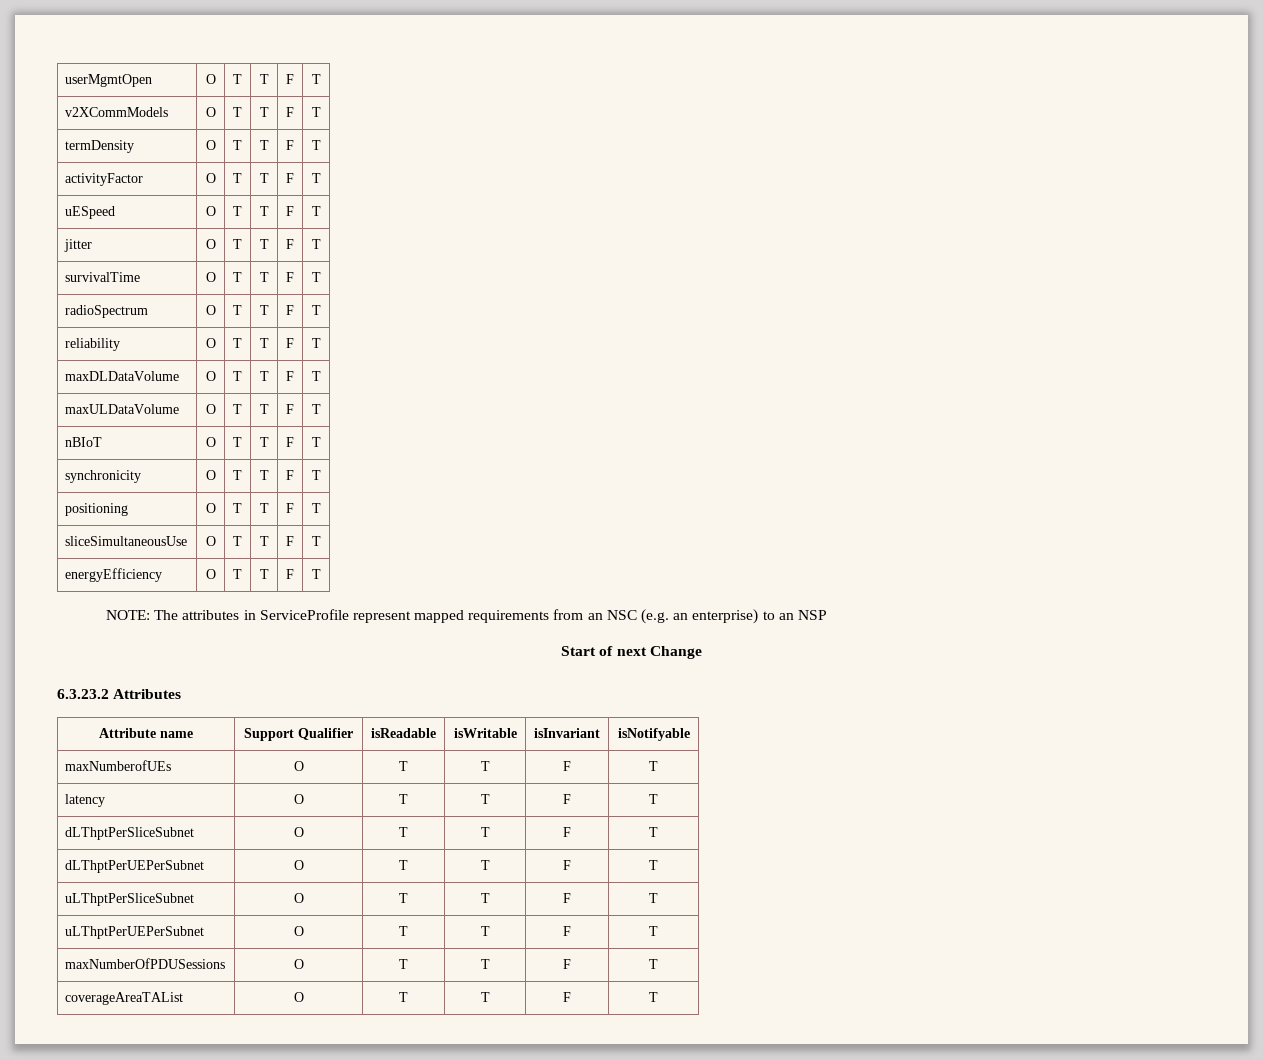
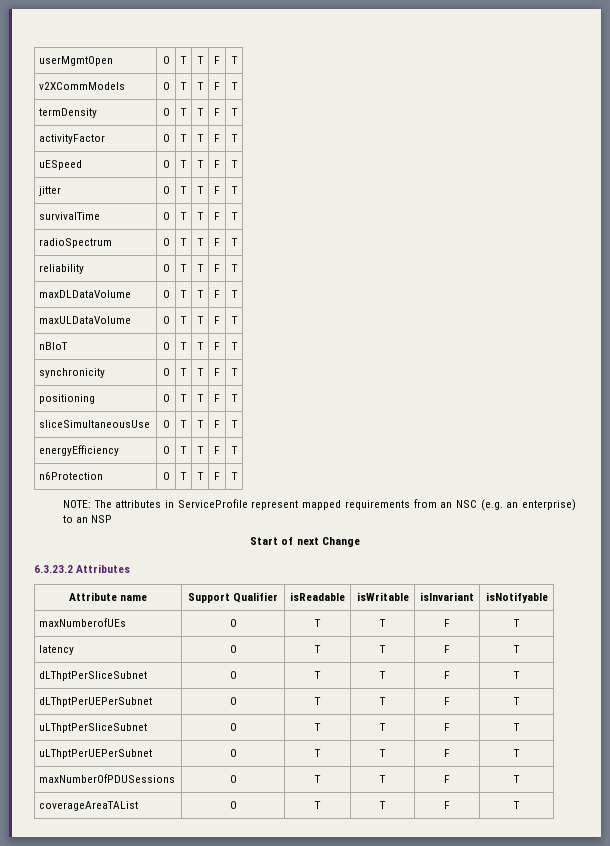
+ n6Protection | O | T | T | F | T

